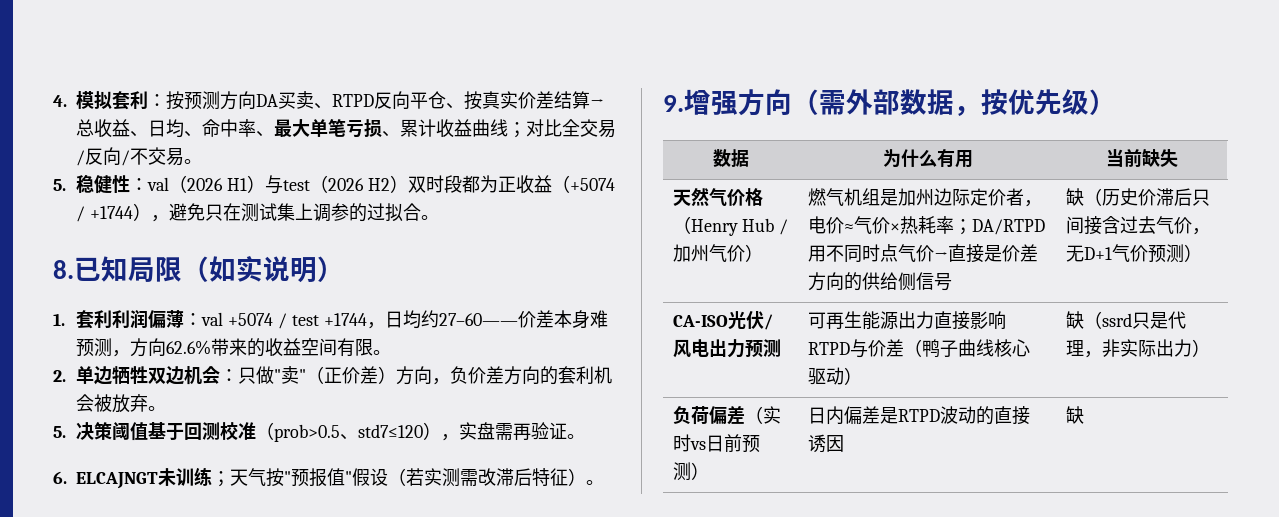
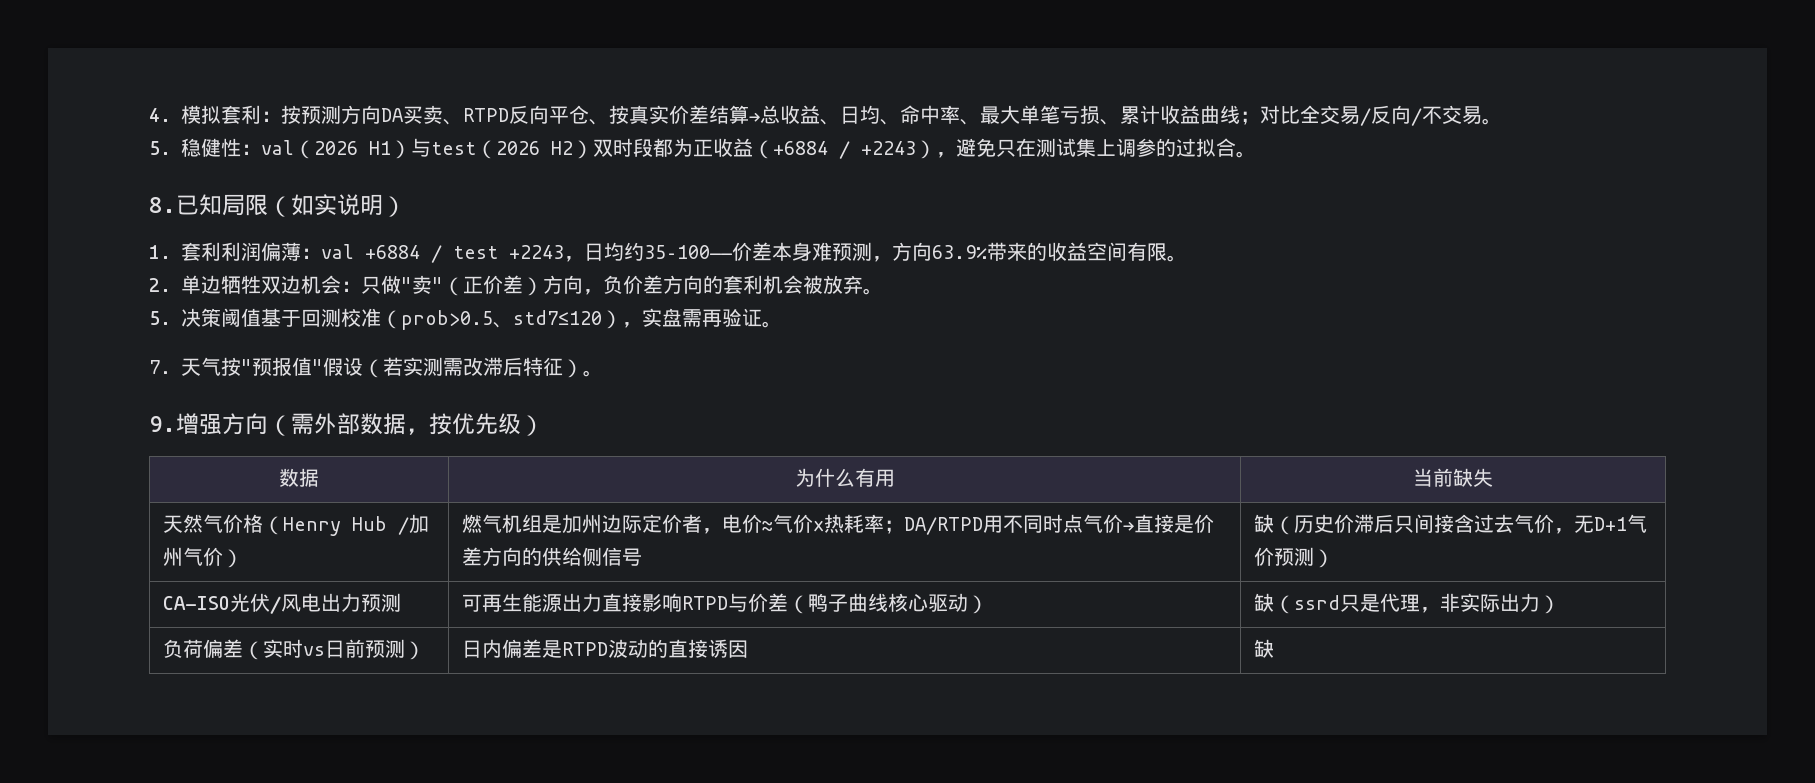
- 5.稳健性：val（2026 H1）与test（2026 H2）双时段都为正收益（+5074 / +1744），避免只在测试集上调参的过拟合。
+ 5.稳健性：val（2026 H1）与test（2026 H2）双时段都为正收益（+6884 / +2243），避免只在测试集上调参的过拟合。
- 1.套利利润偏薄：val +5074 / test +1744，日均约27–60——价差本身难预测，方向62.6%带来的收益空间有限。
+ 1.套利利润偏薄：val +6884 / test +2243，日均约35–100——价差本身难预测，方向63.9%带来的收益空间有限。
- 6. ELCAJNGT未训练；天气按"预报值"假设（若实测需改滞后特征）。
+ 7.天气按"预报值"假设（若实测需改滞后特征）。

